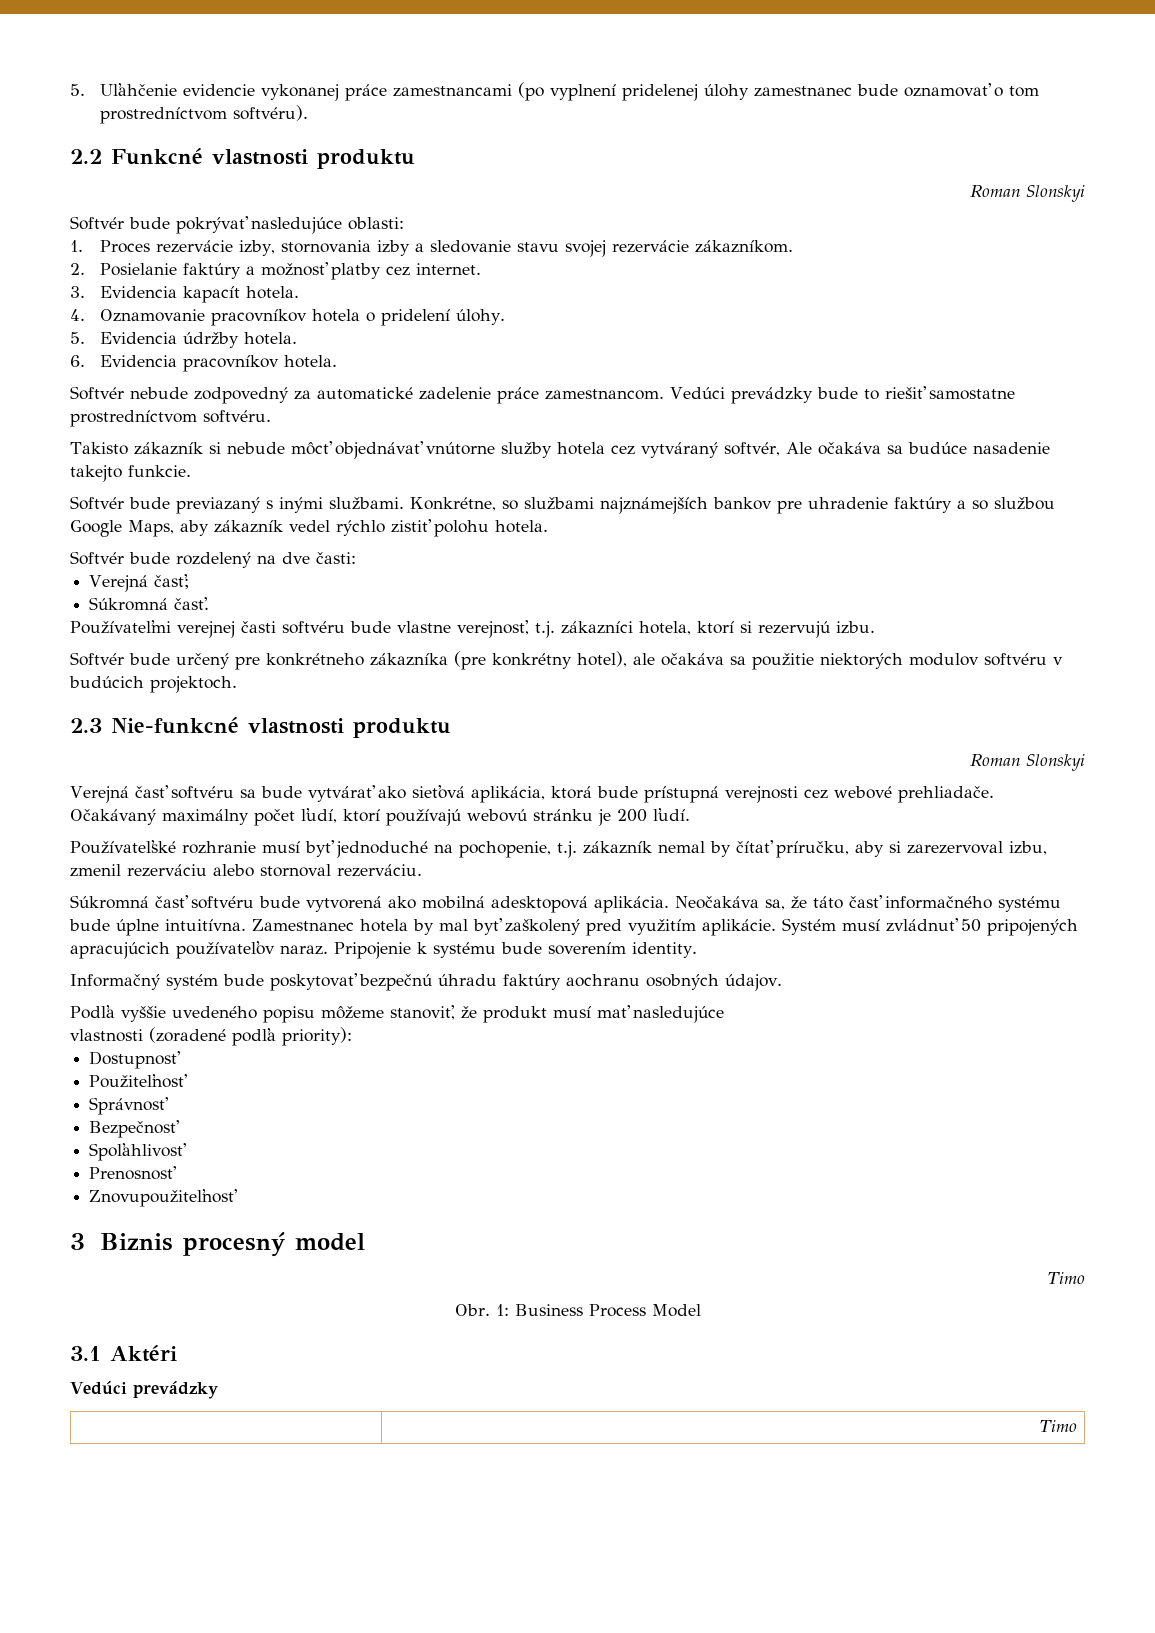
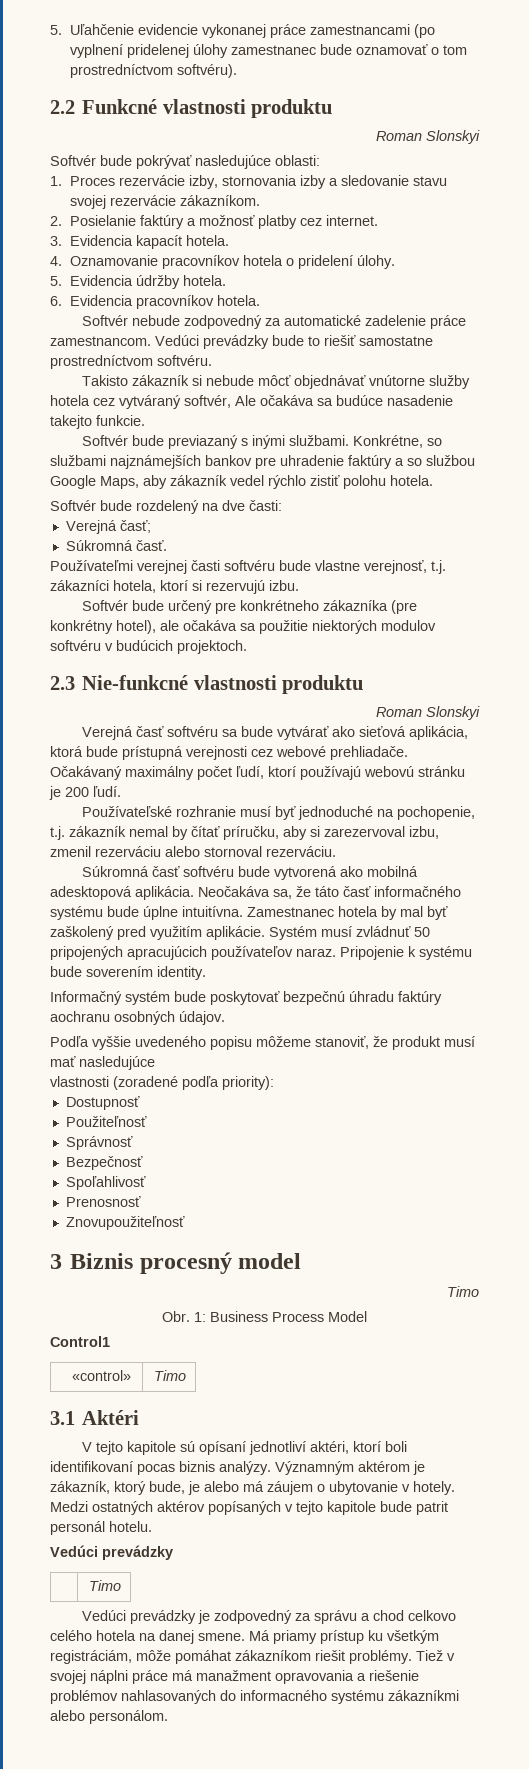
+ Control1
+ «control» | Timo
  3.1 Aktéri
+ V tejto kapitole sú opísaní jednotliví aktéri, ktorí boli identifikovaní pocas biznis analýzy. Významným aktérom je zákazník, ktorý bude, je alebo má záujem o ubytovanie v hotely. Medzi ostatných aktérov popísaných v tejto kapitole bude patrit personál hotelu.
  Vedúci prevádzky
  | Timo
+ Vedúci prevádzky je zodpovedný za správu a chod celkovo celého hotela na danej smene. Má priamy prístup ku všetkým registráciám, môže pomáhat zákazníkom riešit problémy. Tiež v svojej náplni práce má manažment opravovania a riešenie problémov nahlasovaných do informacného systému zákazníkmi alebo personálom.

